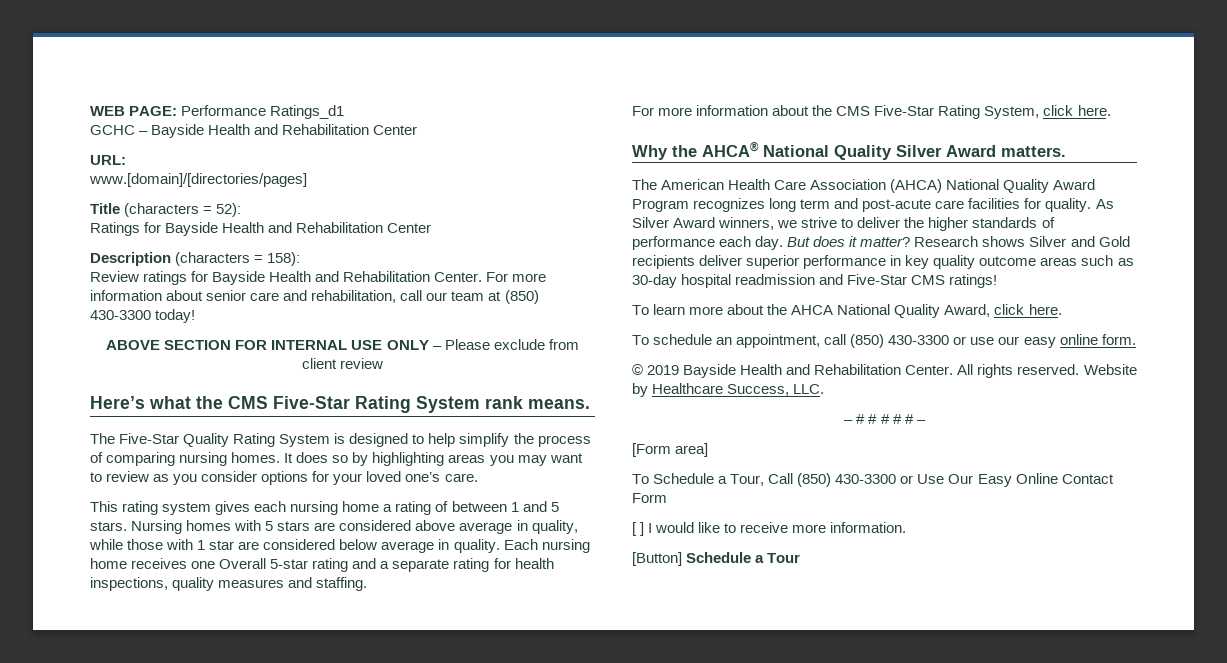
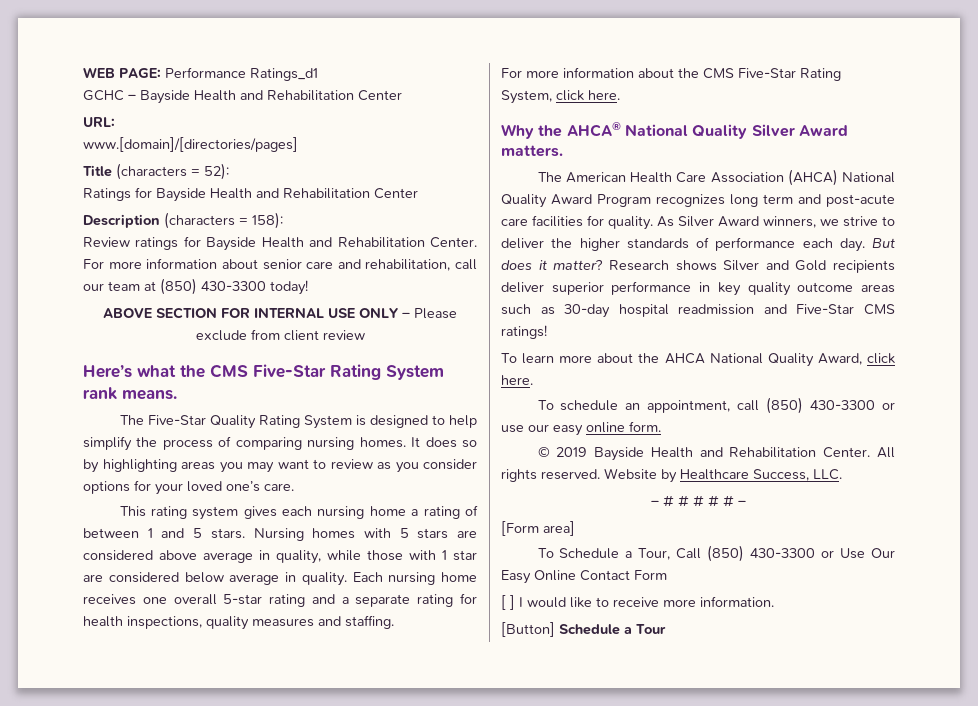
- Each nursing home receives one Overall 5-star rating and a separate rating for health inspections, quality measures and staffing.
+ Each nursing home receives one overall 5-star rating and a separate rating for health inspections, quality measures and staffing.

